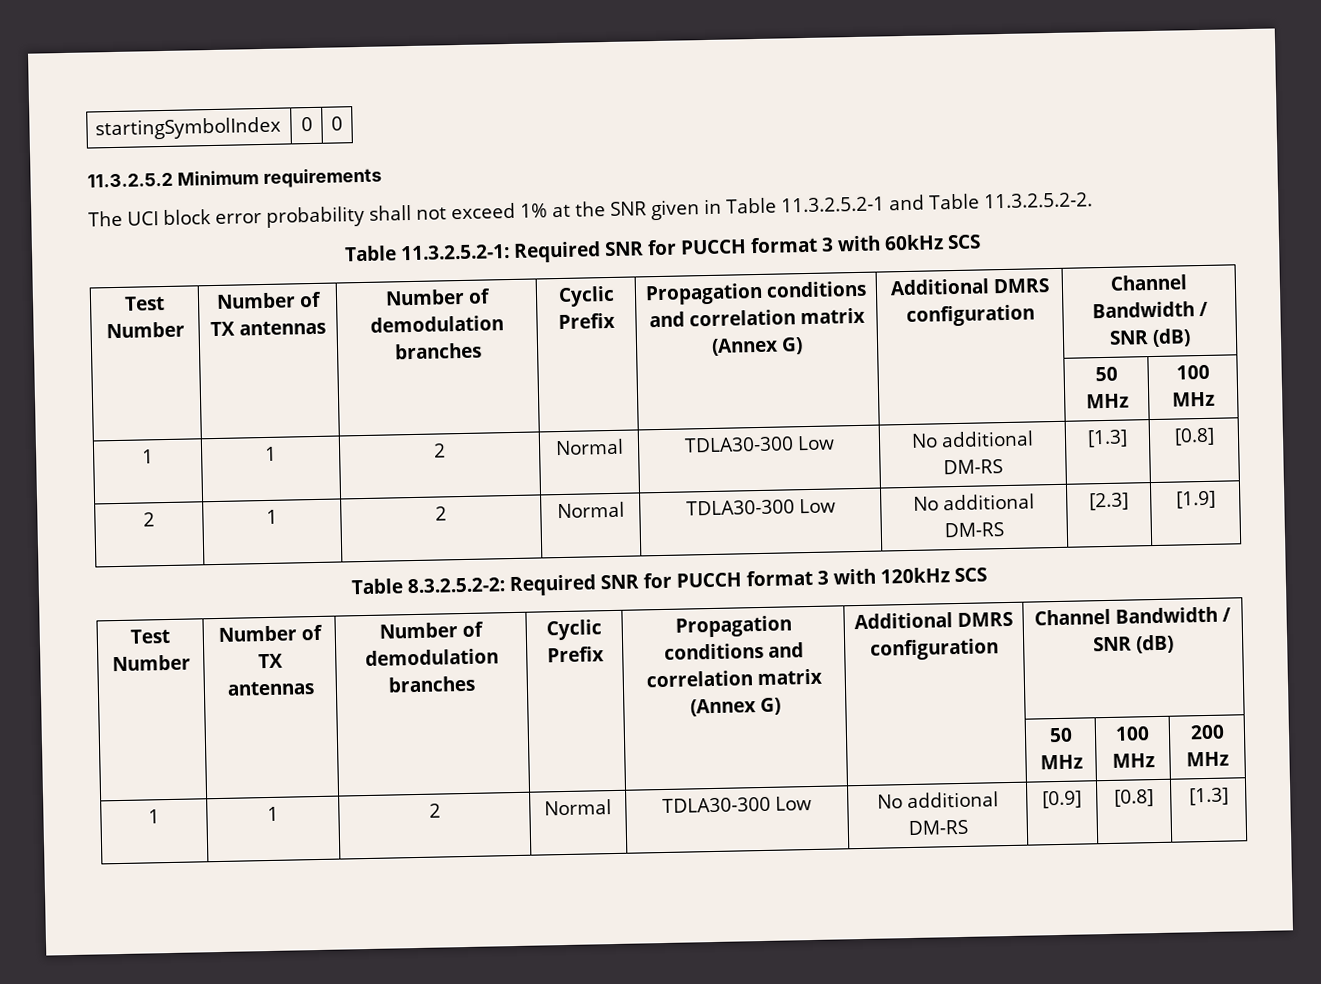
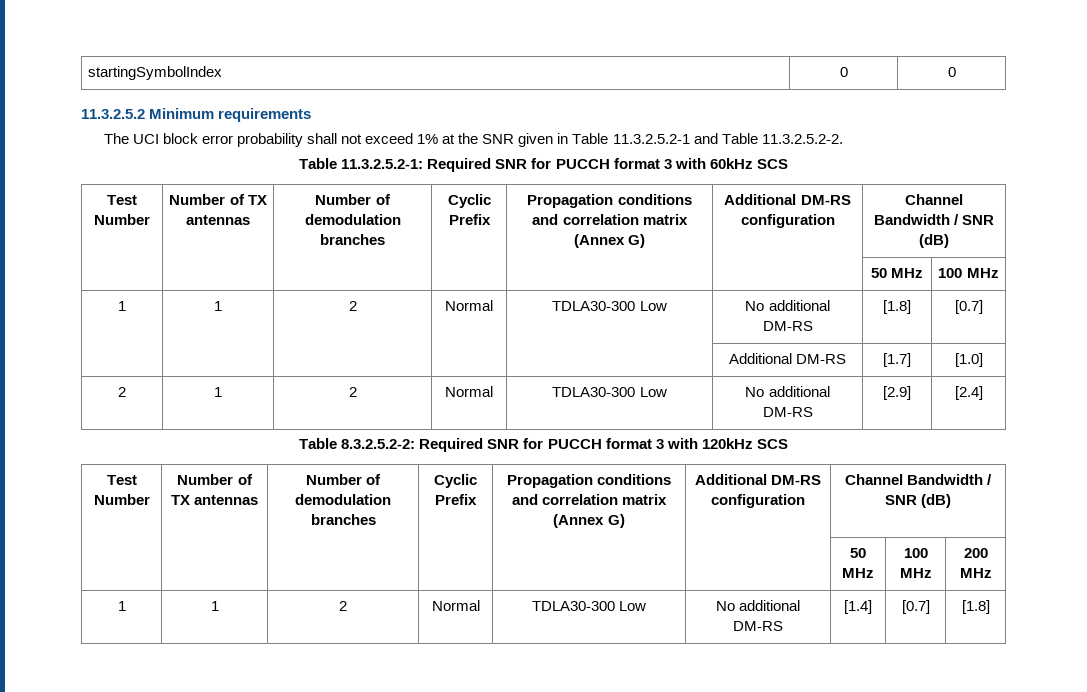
  Table 11.3.2.5.2-1: Required SNR for PUCCH format 3 with 60kHz SCS
- Test Number | Number of TX antennas | Number of demodulation branches | Cyclic Prefix | Propagation conditions and correlation matrix (Annex G) | Additional DMRS configuration | Channel Bandwidth / SNR (dB)
+ Test Number | Number of TX antennas | Number of demodulation branches | Cyclic Prefix | Propagation conditions and correlation matrix (Annex G) | Additional DM-RS configuration | Channel Bandwidth / SNR (dB)
- 1 | 1 | 2 | Normal | TDLA30-300 Low | No additional DM-RS | [1.3] | [0.8]
+ 1 | 1 | 2 | Normal | TDLA30-300 Low | No additional DM-RS | [1.8] | [0.7]
+ | | | | | Additional DM-RS | [1.7] | [1.0]
- 2 | 1 | 2 | Normal | TDLA30-300 Low | No additional DM-RS | [2.3] | [1.9]
+ 2 | 1 | 2 | Normal | TDLA30-300 Low | No additional DM-RS | [2.9] | [2.4]
  Table 8.3.2.5.2-2: Required SNR for PUCCH format 3 with 120kHz SCS
- Test Number | Number of TX antennas | Number of demodulation branches | Cyclic Prefix | Propagation conditions and correlation matrix (Annex G) | Additional DMRS configuration | Channel Bandwidth / SNR (dB)
+ Test Number | Number of TX antennas | Number of demodulation branches | Cyclic Prefix | Propagation conditions and correlation matrix (Annex G) | Additional DM-RS configuration | Channel Bandwidth / SNR (dB)
- 1 | 1 | 2 | Normal | TDLA30-300 Low | No additional DM-RS | [0.9] | [0.8] | [1.3]
+ 1 | 1 | 2 | Normal | TDLA30-300 Low | No additional DM-RS | [1.4] | [0.7] | [1.8]

